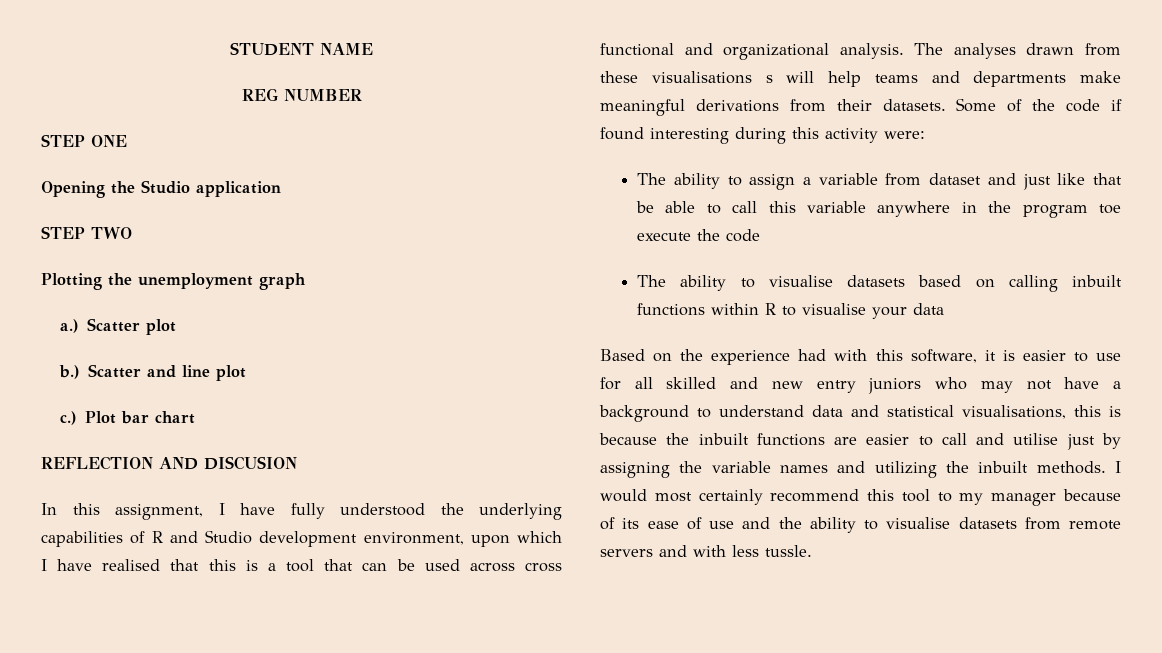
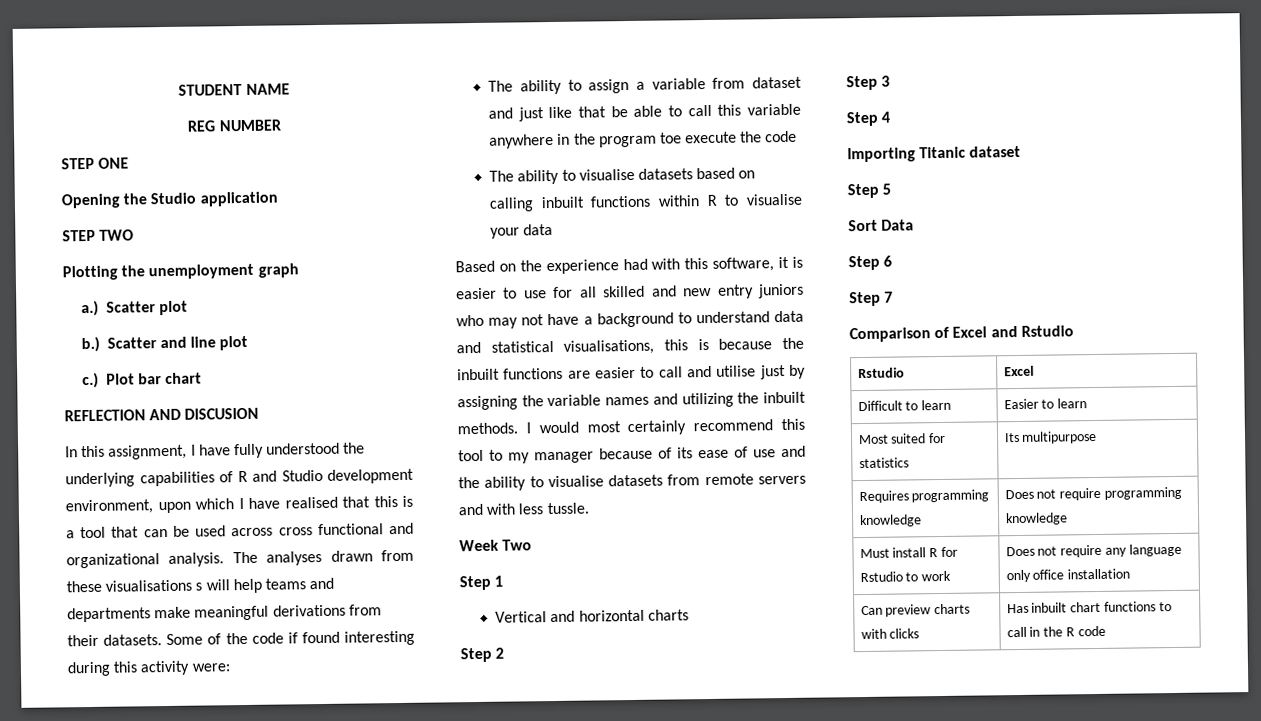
+ Week Two
+ Step 1
+ Vertical and horizontal charts
+ Step 2
+ Step 3
+ Step 4
+ Importing Titanic dataset
+ Step 5
+ Sort Data
+ Step 6
+ Step 7
+ Comparison of Excel and Rstudio
+ Rstudio | Excel
+ Difficult to learn | Easier to learn
+ Most suited for statistics | Its multipurpose
+ Requires programming knowledge | Does not require programming knowledge
+ Must install R for Rstudio to work | Does not require any language only office installation
+ Can preview charts with clicks | Has inbuilt chart functions to call in the R code

